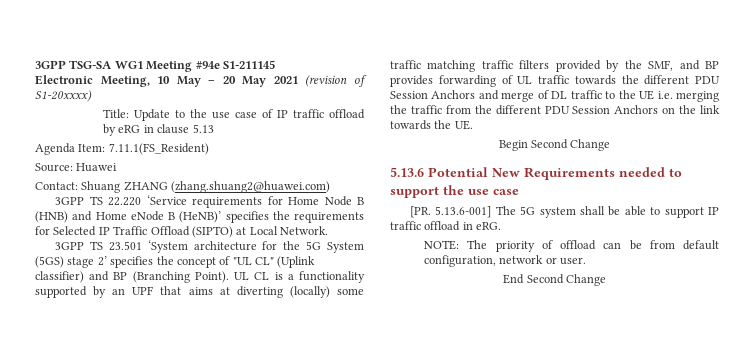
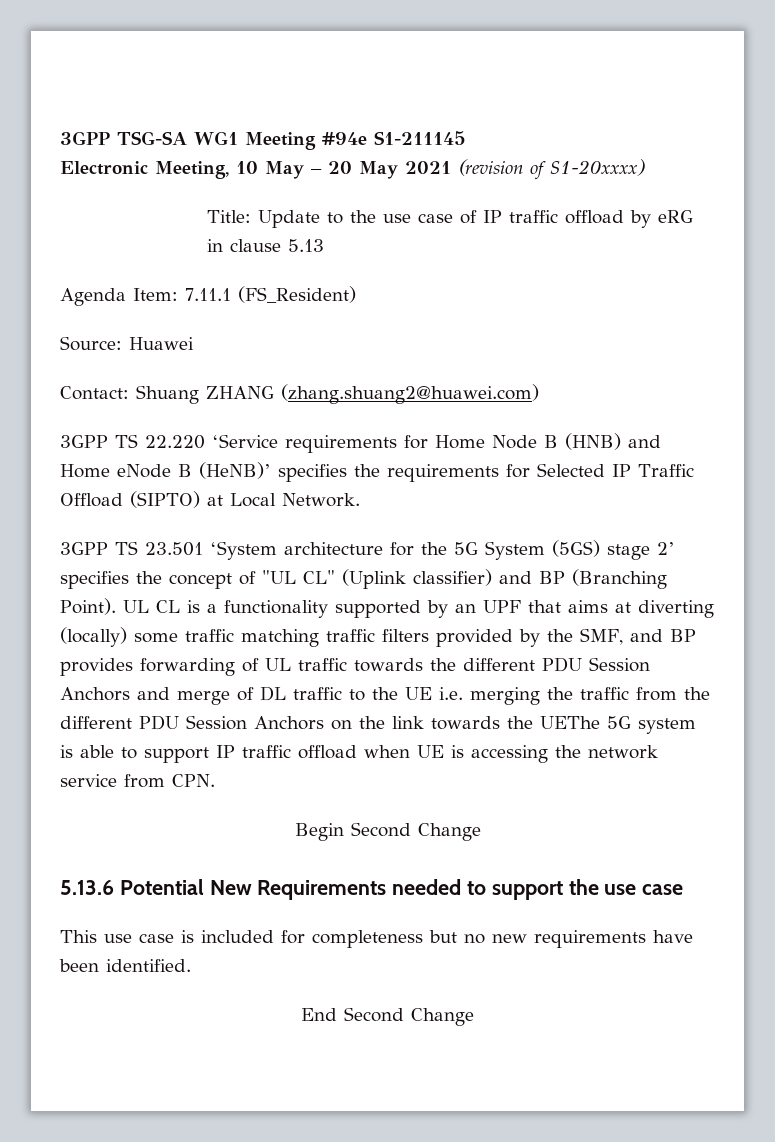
- Agenda Item: 7.11.1(FS_Resident)
+ Agenda Item: 7.11.1 (FS_Resident)
- UL CL is a functionality supported by an UPF that aims at diverting (locally) some traffic matching traffic filters provided by the SMF, and BP provides forwarding of UL traffic towards the different PDU Session Anchors and merge of DL traffic to the UE i.e. merging the traffic from the different PDU Session Anchors on the link towards the UE.
+ UL CL is a functionality supported by an UPF that aims at diverting (locally) some traffic matching traffic filters provided by the SMF, and BP provides forwarding of UL traffic towards the different PDU Session Anchors and merge of DL traffic to the UE i.e. merging the traffic from the different PDU Session Anchors on the link towards the UEThe 5G system is able to support IP traffic offload when UE is accessing the network service from CPN.
- [PR. 5.13.6-001] The 5G system shall be able to support IP traffic offload in eRG.
- NOTE: The priority of offload can be from default configuration, network or user.
+ This use case is included for completeness but no new requirements have been identified.

